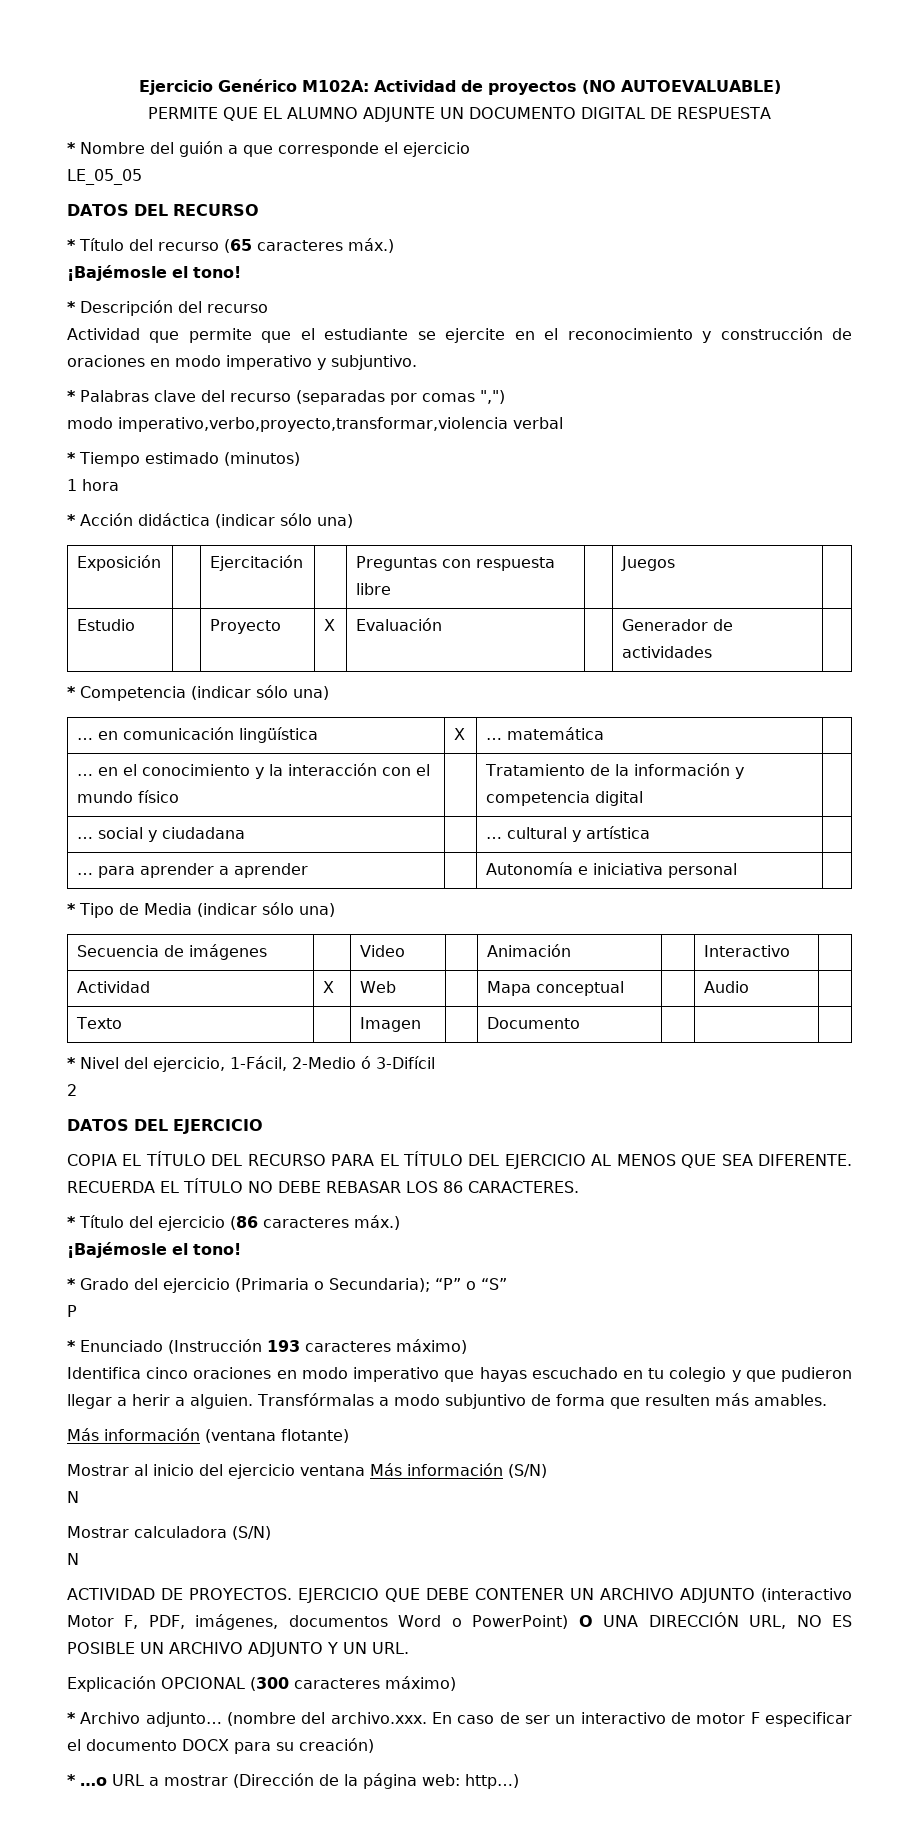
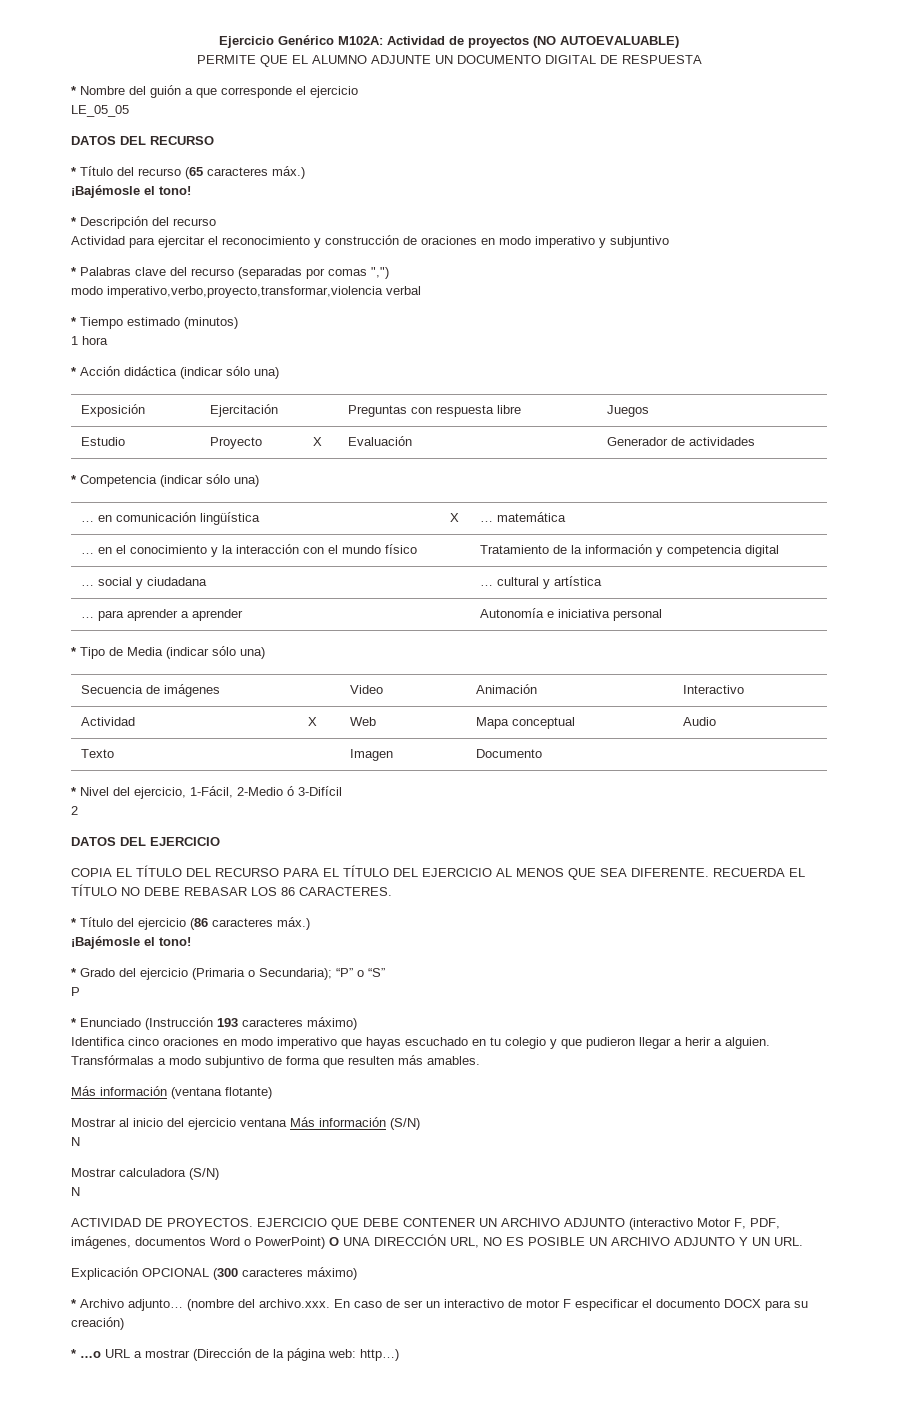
- Actividad que permite que el estudiante se ejercite en el reconocimiento y construcción de oraciones en modo imperativo y subjuntivo.
+ Actividad para ejercitar el reconocimiento y construcción de oraciones en modo imperativo y subjuntivo

